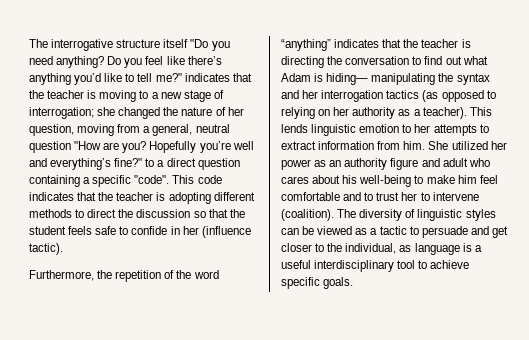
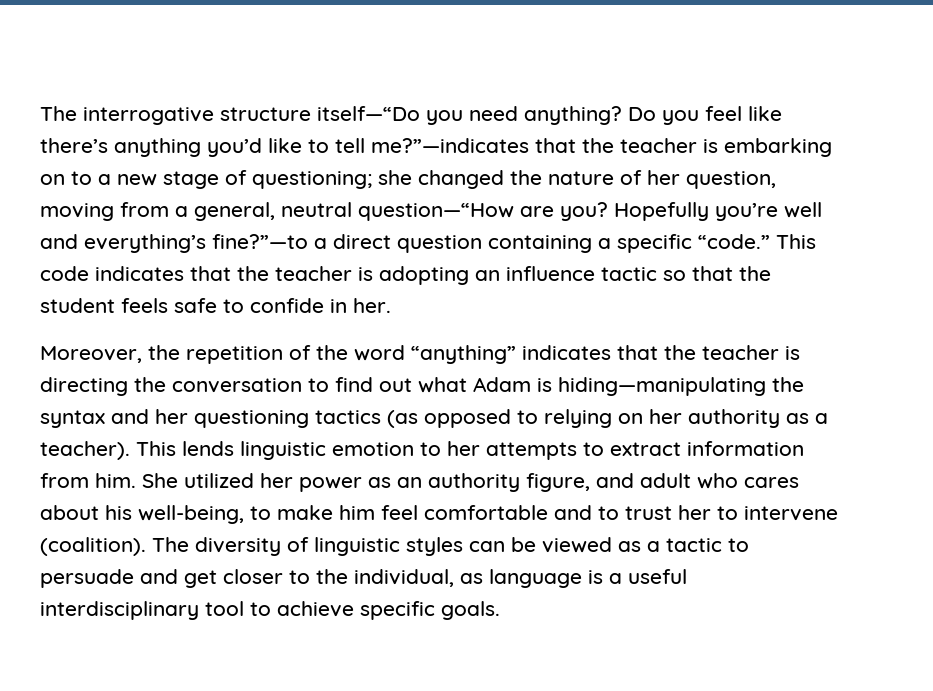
- The interrogative structure itself "Do you need anything?
+ The interrogative structure itself—“Do you need anything?
- Do you feel like there’s anything you’d like to tell me?" indicates that the teacher is moving to a new stage of interrogation; she changed the nature of her question, moving from a general, neutral question "How are you?
+ Do you feel like there’s anything you’d like to tell me?”—indicates that the teacher is embarking on to a new stage of questioning; she changed the nature of her question, moving from a general, neutral question—“How are you?
- Hopefully you’re well and everything’s fine?" to a direct question containing a specific "code".
+ Hopefully you’re well and everything’s fine?”—to a direct question containing a specific “code.”
- This code indicates that the teacher is adopting different methods to direct the discussion so that the student feels safe to confide in her (influence tactic).
- Furthermore, the repetition of the word “anything” indicates that the teacher is directing the conversation to find out what Adam is hiding— manipulating the syntax and her interrogation tactics (as opposed to relying on her authority as a teacher).
+ This code indicates that the teacher is adopting an influence tactic so that the student feels safe to confide in her.
+ Moreover, the repetition of the word “anything” indicates that the teacher is directing the conversation to find out what Adam is hiding—manipulating the syntax and her questioning tactics (as opposed to relying on her authority as a teacher).
- She utilized her power as an authority figure and adult who cares about his well-being to make him feel comfortable and to trust her to intervene (coalition).
+ She utilized her power as an authority figure, and adult who cares about his well-being, to make him feel comfortable and to trust her to intervene (coalition).

